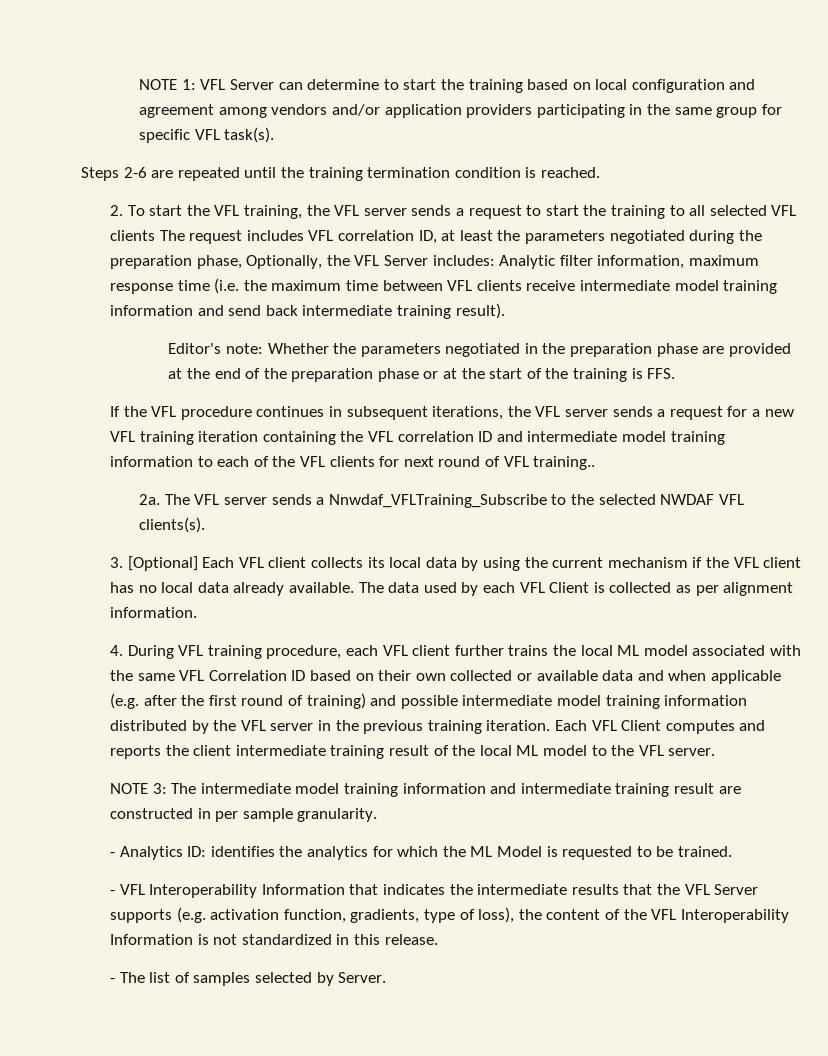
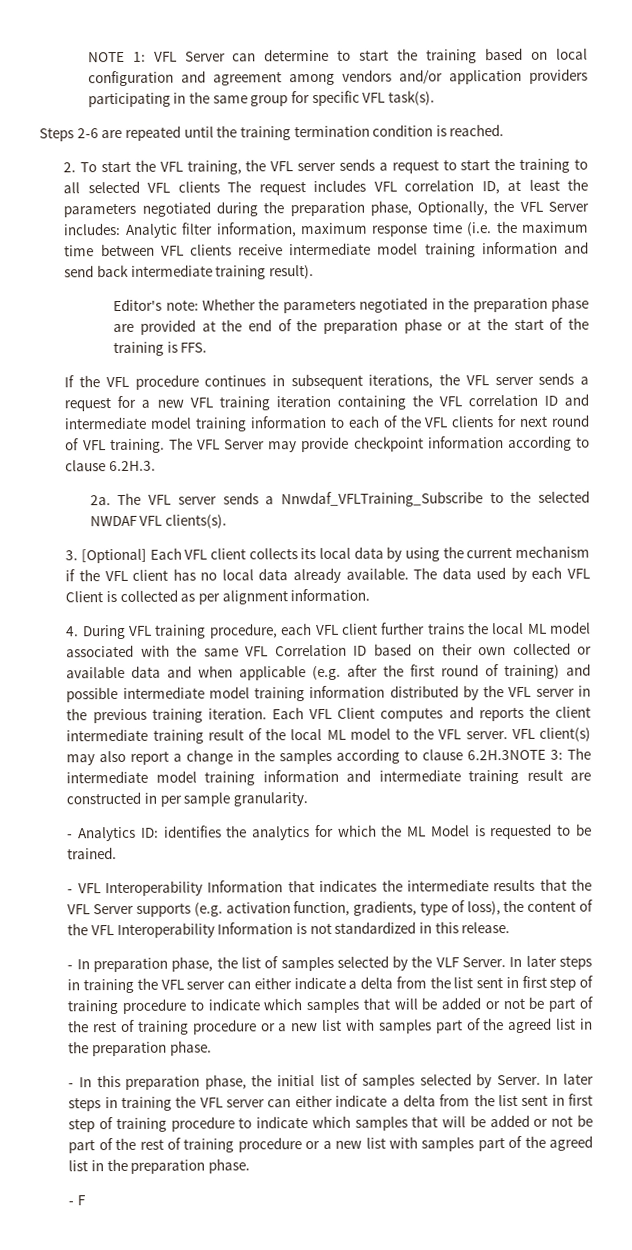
- If the VFL procedure continues in subsequent iterations, the VFL server sends a request for a new VFL training iteration containing the VFL correlation ID and intermediate model training information to each of the VFL clients for next round of VFL training..
+ If the VFL procedure continues in subsequent iterations, the VFL server sends a request for a new VFL training iteration containing the VFL correlation ID and intermediate model training information to each of the VFL clients for next round of VFL training. The VFL Server may provide checkpoint information according to clause 6.2H.3.
- Each VFL Client computes and reports the client intermediate training result of the local ML model to the VFL server.
- NOTE 3: The intermediate model training information and intermediate training result are constructed in per sample granularity.
+ Each VFL Client computes and reports the client intermediate training result of the local ML model to the VFL server. VFL client(s) may also report a change in the samples according to clause 6.2H.3NOTE 3: The intermediate model training information and intermediate training result are constructed in per sample granularity.
- - The list of samples selected by Server.
+ - In preparation phase, the list of samples selected by the VLF Server. In later steps in training the VFL server can either indicate a delta from the list sent in first step of training procedure to indicate which samples that will be added or not be part of the rest of training procedure or a new list with samples part of the agreed list in the preparation phase.
+ - In this preparation phase, the initial list of samples selected by Server. In later steps in training the VFL server can either indicate a delta from the list sent in first step of training procedure to indicate which samples that will be added or not be part of the rest of training procedure or a new list with samples part of the agreed list in the preparation phase.
+ - F

